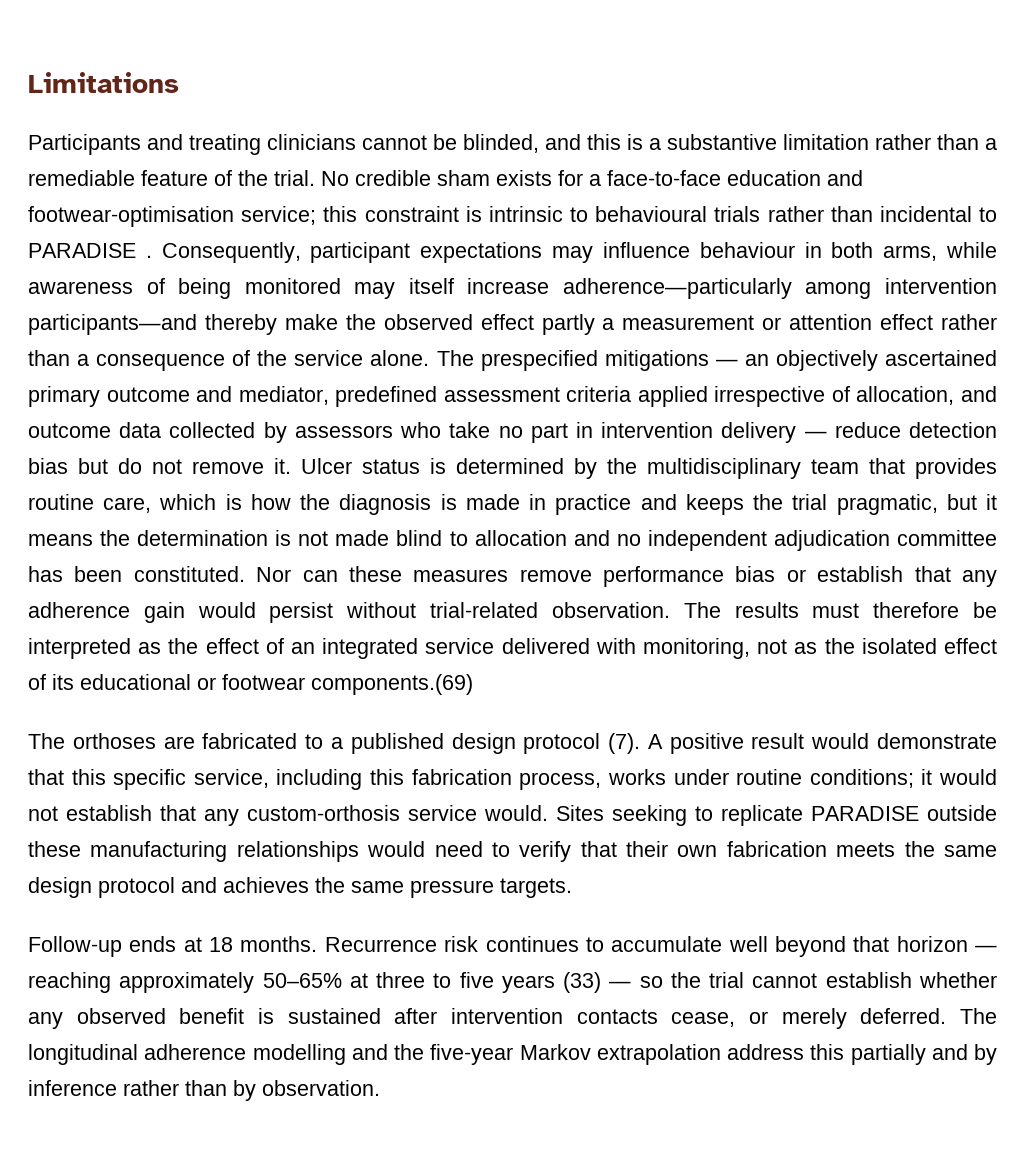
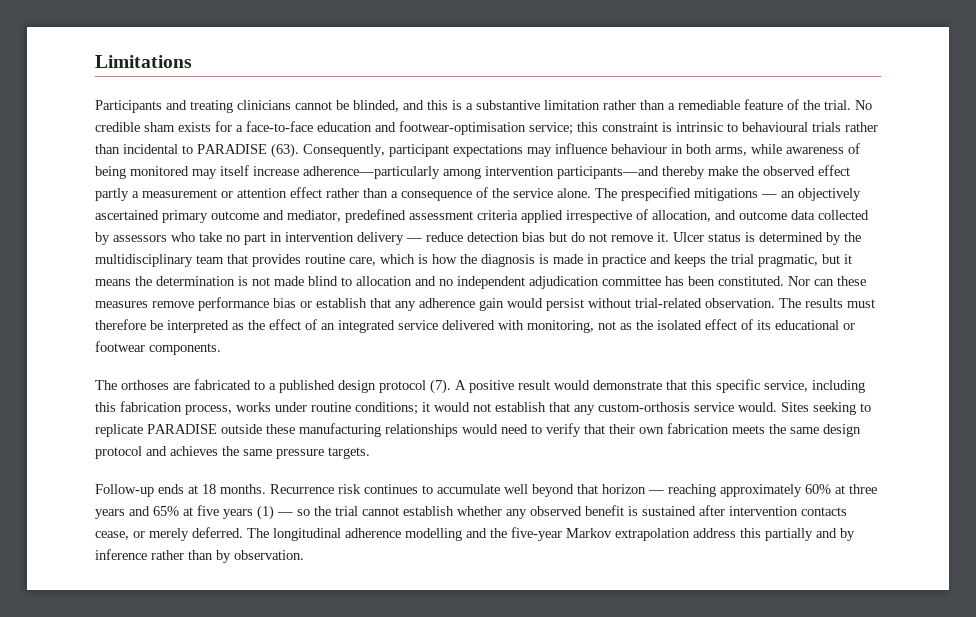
- No credible sham exists for a face-to-face education and footwear-optimisation service; this constraint is intrinsic to behavioural trials rather than incidental to PARADISE .
+ No credible sham exists for a face-to-face education and footwear-optimisation service; this constraint is intrinsic to behavioural trials rather than incidental to PARADISE (63).
- The results must therefore be interpreted as the effect of an integrated service delivered with monitoring, not as the isolated effect of its educational or footwear components.(69)
+ The results must therefore be interpreted as the effect of an integrated service delivered with monitoring, not as the isolated effect of its educational or footwear components.
- Recurrence risk continues to accumulate well beyond that horizon — reaching approximately 50–65% at three to five years (33) — so the trial cannot establish whether any observed benefit is sustained after intervention contacts cease, or merely deferred.
+ Recurrence risk continues to accumulate well beyond that horizon — reaching approximately 60% at three years and 65% at five years (1) — so the trial cannot establish whether any observed benefit is sustained after intervention contacts cease, or merely deferred.

